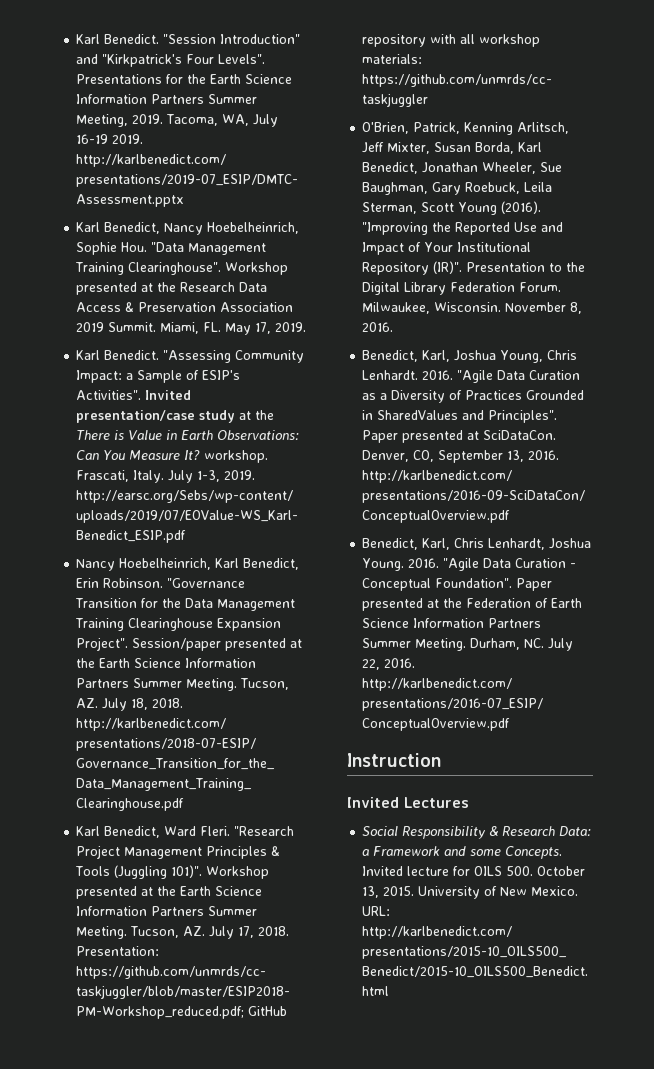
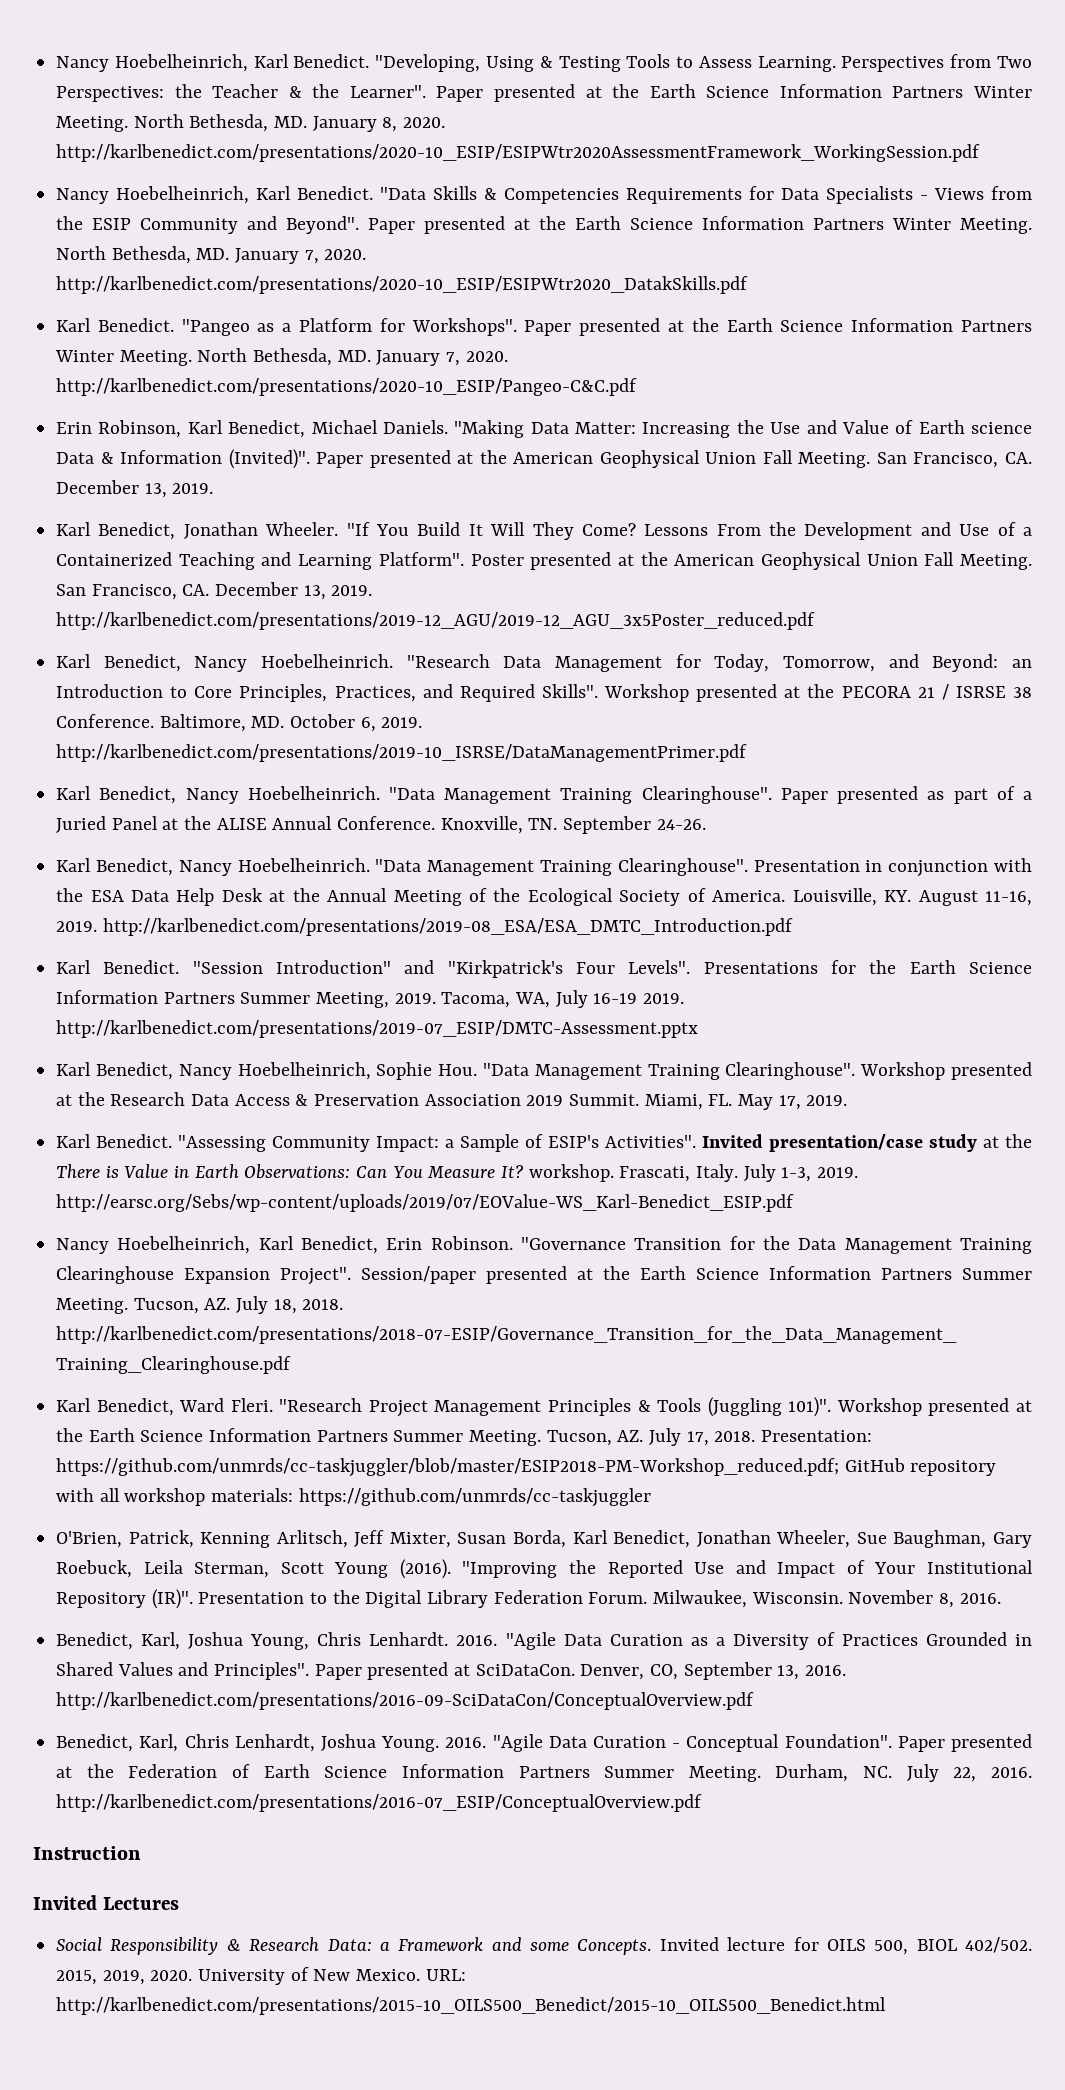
+ Nancy Hoebelheinrich, Karl Benedict. "Developing, Using & Testing Tools to Assess Learning. Perspectives from Two Perspectives: the Teacher & the Learner". Paper presented at the Earth Science Information Partners Winter Meeting. North Bethesda, MD. January 8, 2020. http://karlbenedict.com/presentations/2020-10_ESIP/ESIPWtr2020AssessmentFramework_WorkingSession.pdf
+ Nancy Hoebelheinrich, Karl Benedict. "Data Skills & Competencies Requirements for Data Specialists - Views from the ESIP Community and Beyond". Paper presented at the Earth Science Information Partners Winter Meeting. North Bethesda, MD. January 7, 2020. http://karlbenedict.com/presentations/2020-10_ESIP/ESIPWtr2020_DatakSkills.pdf
+ Karl Benedict. "Pangeo as a Platform for Workshops". Paper presented at the Earth Science Information Partners Winter Meeting. North Bethesda, MD. January 7, 2020. http://karlbenedict.com/presentations/2020-10_ESIP/Pangeo-C&C.pdf
+ Erin Robinson, Karl Benedict, Michael Daniels. "Making Data Matter: Increasing the Use and Value of Earth science Data & Information (Invited)". Paper presented at the American Geophysical Union Fall Meeting. San Francisco, CA. December 13, 2019.
+ Karl Benedict, Jonathan Wheeler. "If You Build It Will They Come? Lessons From the Development and Use of a Containerized Teaching and Learning Platform". Poster presented at the American Geophysical Union Fall Meeting. San Francisco, CA. December 13, 2019. http://karlbenedict.com/presentations/2019-12_AGU/2019-12_AGU_3x5Poster_reduced.pdf
+ Karl Benedict, Nancy Hoebelheinrich. "Research Data Management for Today, Tomorrow, and Beyond: an Introduction to Core Principles, Practices, and Required Skills". Workshop presented at the PECORA 21 / ISRSE 38 Conference. Baltimore, MD. October 6, 2019. http://karlbenedict.com/presentations/2019-10_ISRSE/DataManagementPrimer.pdf
+ Karl Benedict, Nancy Hoebelheinrich. "Data Management Training Clearinghouse". Paper presented as part of a Juried Panel at the ALISE Annual Conference. Knoxville, TN. September 24-26.
+ Karl Benedict, Nancy Hoebelheinrich. "Data Management Training Clearinghouse". Presentation in conjunction with the ESA Data Help Desk at the Annual Meeting of the Ecological Society of America. Louisville, KY. August 11-16, 2019. http://karlbenedict.com/presentations/2019-08_ESA/ESA_DMTC_Introduction.pdf
- "Agile Data Curation as a Diversity of Practices Grounded in SharedValues and Principles".
+ "Agile Data Curation as a Diversity of Practices Grounded in Shared Values and Principles".
- Invited lecture for OILS 500. October 13, 2015.
+ Invited lecture for OILS 500, BIOL 402/502. 2015, 2019, 2020.

